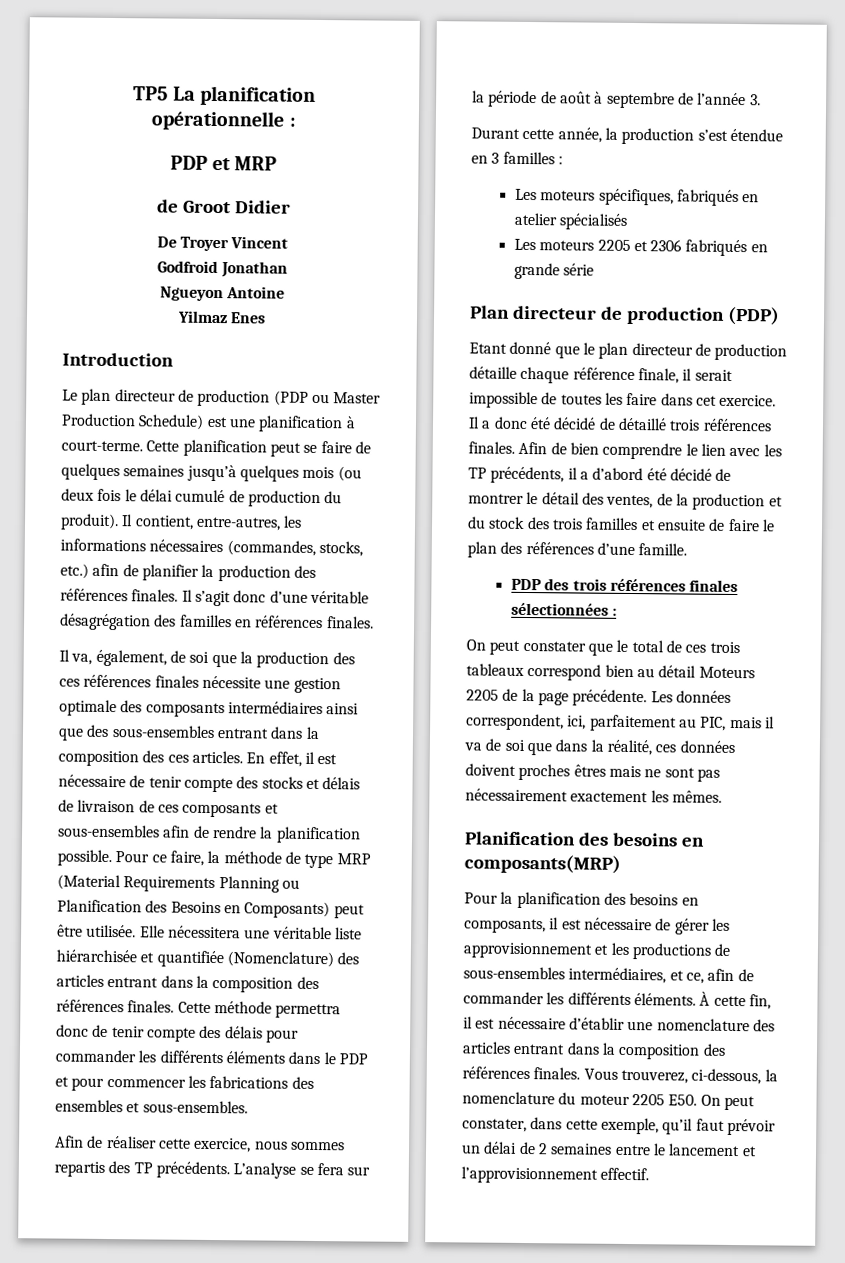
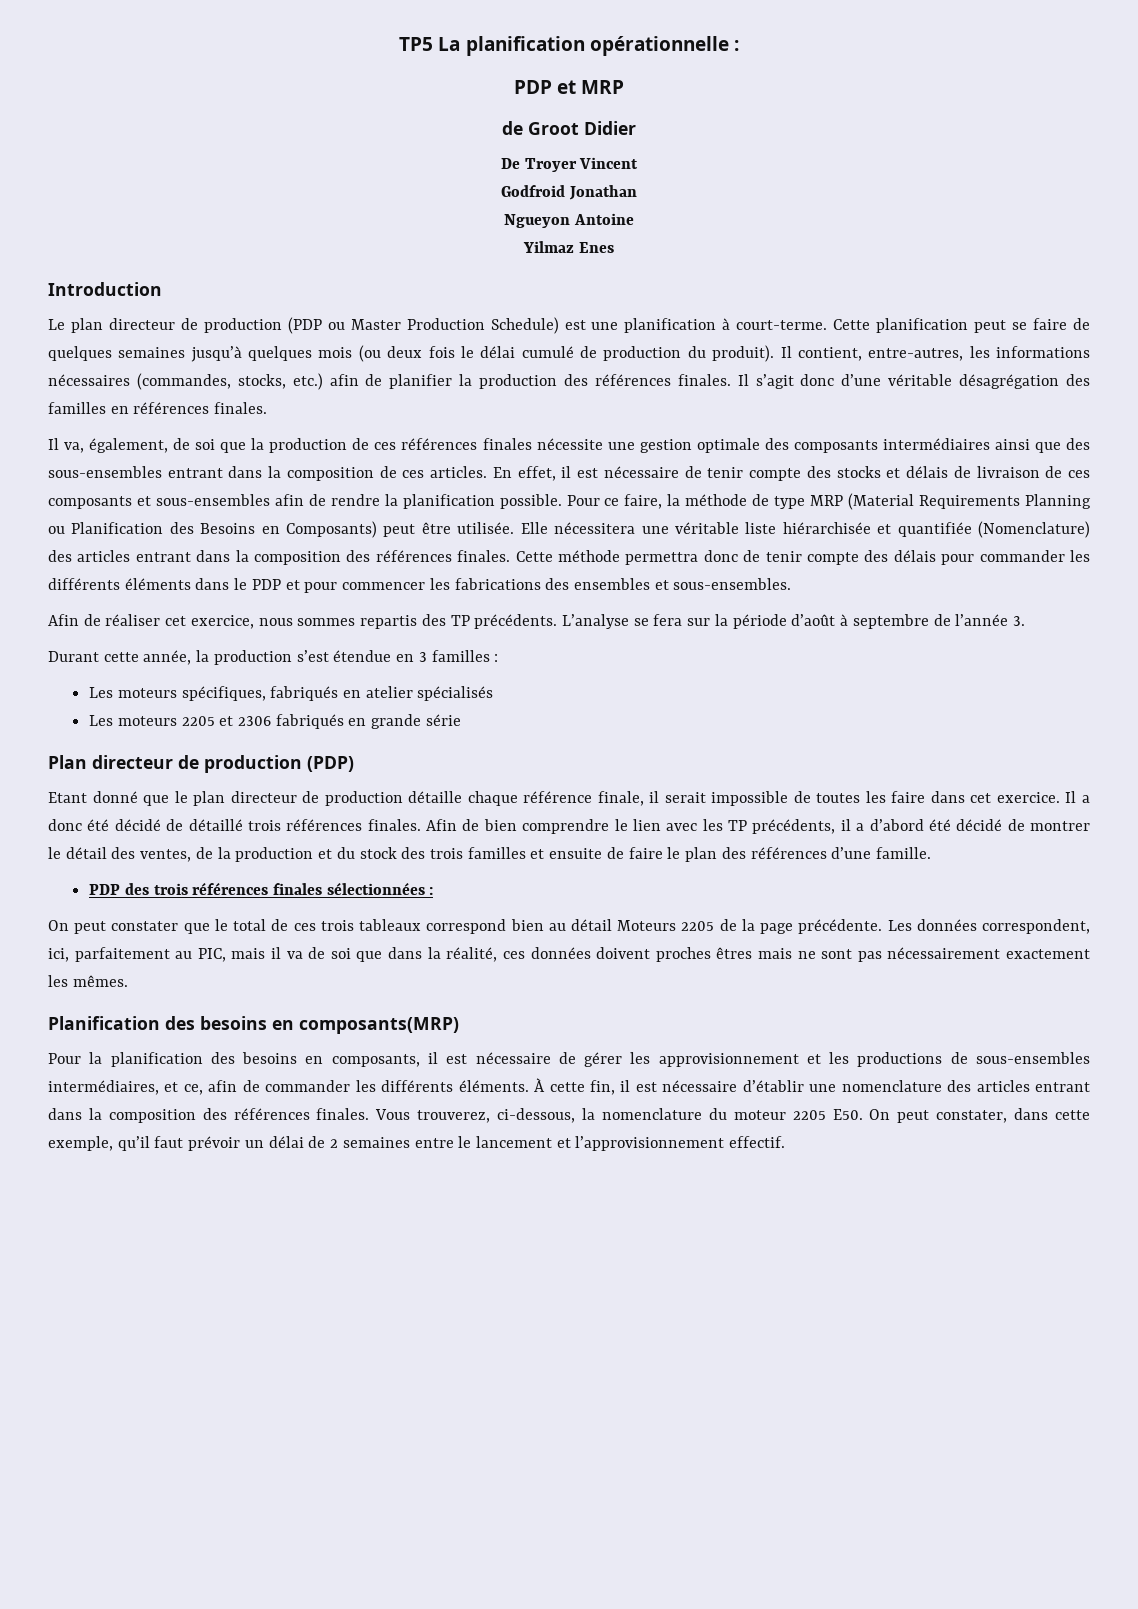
- Il va, également, de soi que la production des ces références finales nécessite une gestion optimale des composants intermédiaires ainsi que des sous-ensembles entrant dans la composition des ces articles.
+ Il va, également, de soi que la production de ces références finales nécessite une gestion optimale des composants intermédiaires ainsi que des sous-ensembles entrant dans la composition de ces articles.
- Afin de réaliser cette exercice, nous sommes repartis des TP précédents.
+ Afin de réaliser cet exercice, nous sommes repartis des TP précédents.
- L’analyse se fera sur la période de août à septembre de l’année 3.
+ L’analyse se fera sur la période d’août à septembre de l’année 3.

